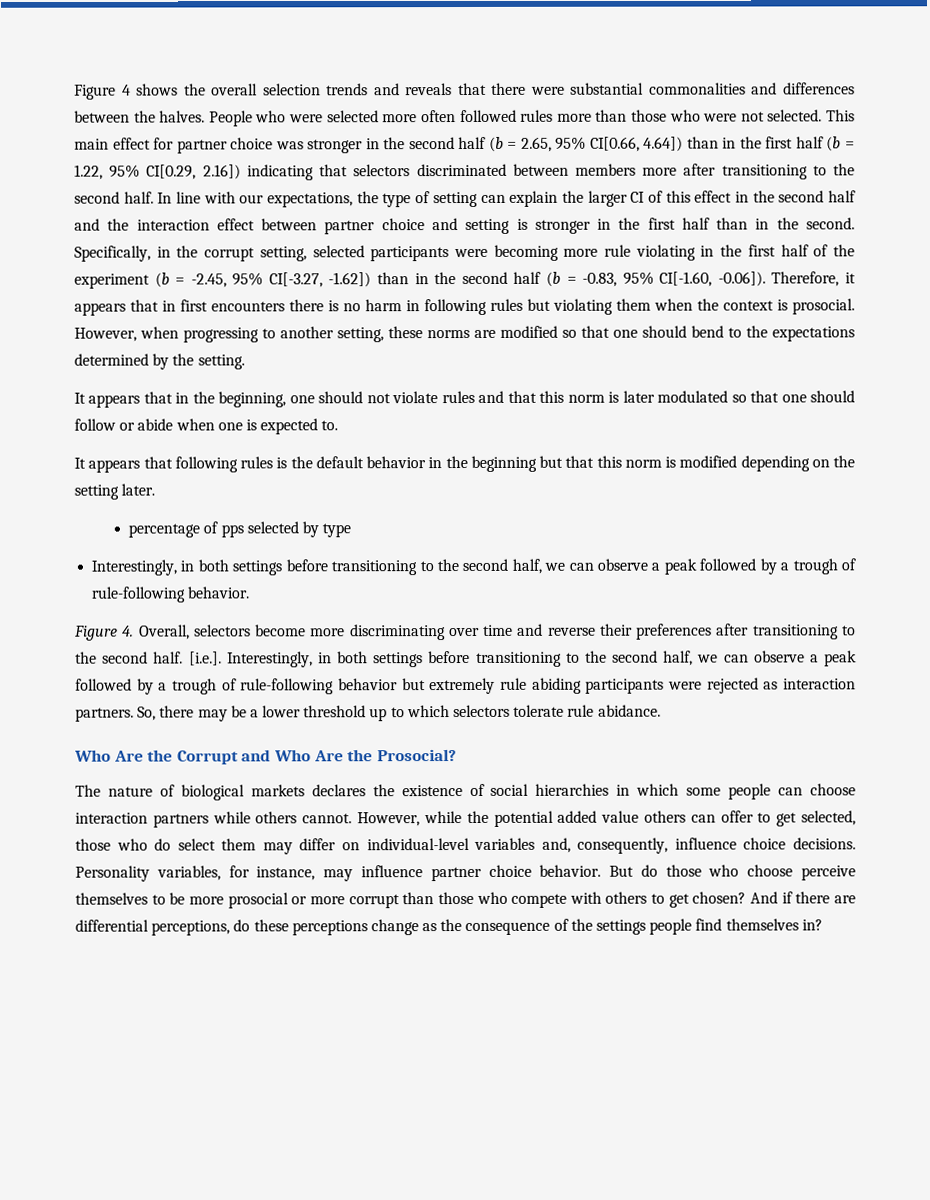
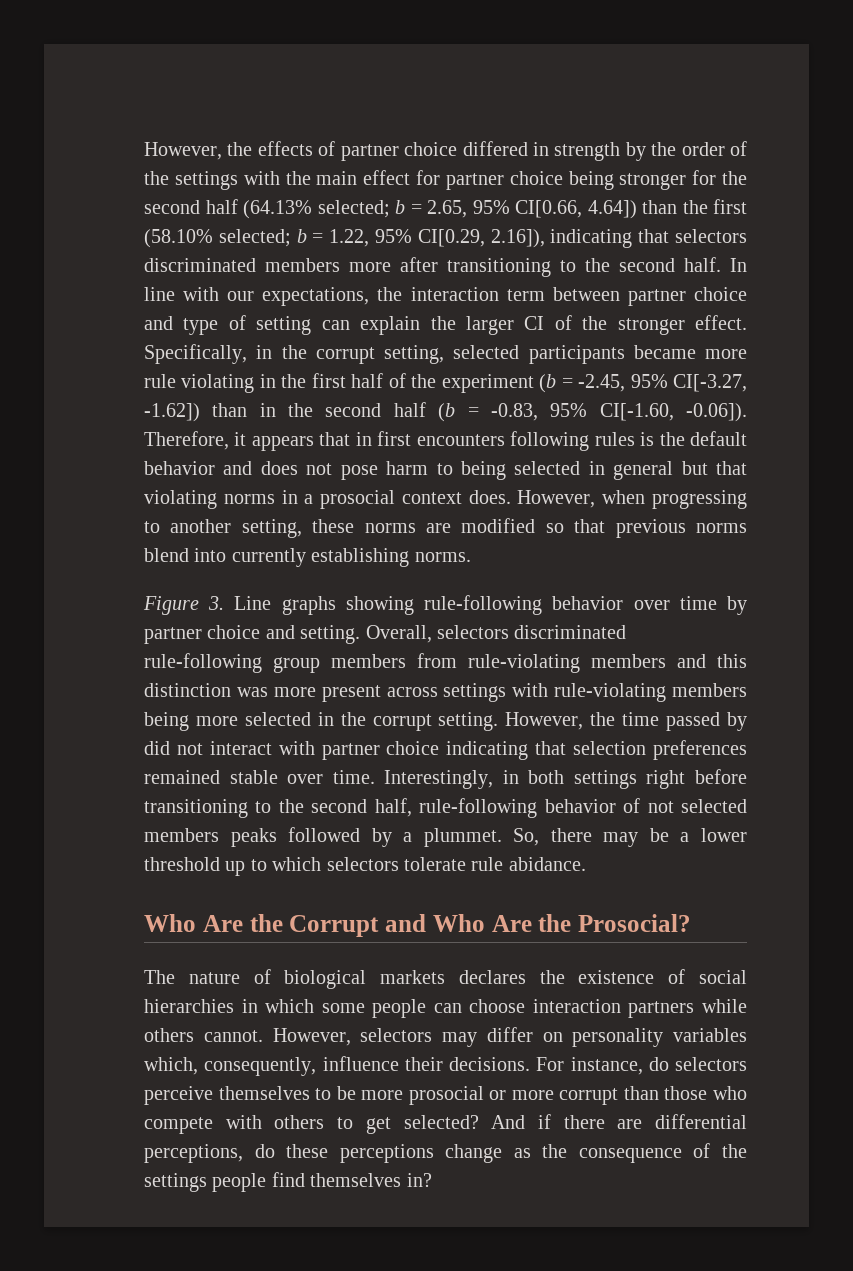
- Figure 4 shows the overall selection trends and reveals that there were substantial commonalities and differences between the halves. People who were selected more often followed rules more than those who were not selected. This main effect for partner choice was stronger in the second half (b = 2.65, 95% CI[0.66, 4.64]) than in the first half (b = 1.22, 95% CI[0.29, 2.16]) indicating that selectors discriminated between members more after transitioning to the second half.
+ However, the effects of partner choice differed in strength by the order of the settings with the main effect for partner choice being stronger for the second half (64.13% selected; b = 2.65, 95% CI[0.66, 4.64]) than the first (58.10% selected; b = 1.22, 95% CI[0.29, 2.16]), indicating that selectors discriminated members more after transitioning to the second half.
- In line with our expectations, the type of setting can explain the larger CI of this effect in the second half and the interaction effect between partner choice and setting is stronger in the first half than in the second.
+ In line with our expectations, the interaction term between partner choice and type of setting can explain the larger CI of the stronger effect.
- Specifically, in the corrupt setting, selected participants were becoming more rule violating in the first half of the experiment (b = -2.45, 95% CI[-3.27, -1.62]) than in the second half (b = -0.83, 95% CI[-1.60, -0.06]). Therefore, it appears that in first encounters there is no harm in following rules but violating them when the context is prosocial.
+ Specifically, in the corrupt setting, selected participants became more rule violating in the first half of the experiment (b = -2.45, 95% CI[-3.27, -1.62]) than in the second half (b = -0.83, 95% CI[-1.60, -0.06]). Therefore, it appears that in first encounters following rules is the default behavior and does not pose harm to being selected in general but that violating norms in a prosocial context does.
- However, when progressing to another setting, these norms are modified so that one should bend to the expectations determined by the setting.
- It appears that in the beginning, one should not violate rules and that this norm is later modulated so that one should follow or abide when one is expected to.
- It appears that following rules is the default behavior in the beginning but that this norm is modified depending on the setting later.
- percentage of pps selected by type
- Interestingly, in both settings before transitioning to the second half, we can observe a peak followed by a trough of rule-following behavior.
- Figure 4. Overall, selectors become more discriminating over time and reverse their preferences after transitioning to the second half. [i.e.]. Interestingly, in both settings before transitioning to the second half, we can observe a peak followed by a trough of rule-following behavior but extremely rule abiding participants were rejected as interaction partners.
+ However, when progressing to another setting, these norms are modified so that previous norms blend into currently establishing norms.
+ Figure 3. Line graphs showing rule-following behavior over time by partner choice and setting. Overall, selectors discriminated rule-following group members from rule-violating members and this distinction was more present across settings with rule-violating members being more selected in the corrupt setting. However, the time passed by did not interact with partner choice indicating that selection preferences remained stable over time. Interestingly, in both settings right before transitioning to the second half, rule-following behavior of not selected members peaks followed by a plummet.
- However, while the potential added value others can offer to get selected, those who do select them may differ on individual-level variables and, consequently, influence choice decisions. Personality variables, for instance, may influence partner choice behavior. But do those who choose perceive themselves to be more prosocial or more corrupt than those who compete with others to get chosen?
+ However, selectors may differ on personality variables which, consequently, influence their decisions. For instance, do selectors perceive themselves to be more prosocial or more corrupt than those who compete with others to get selected?

